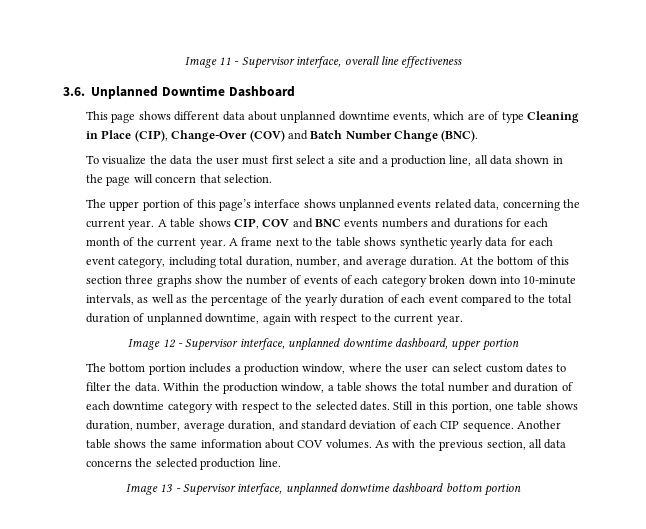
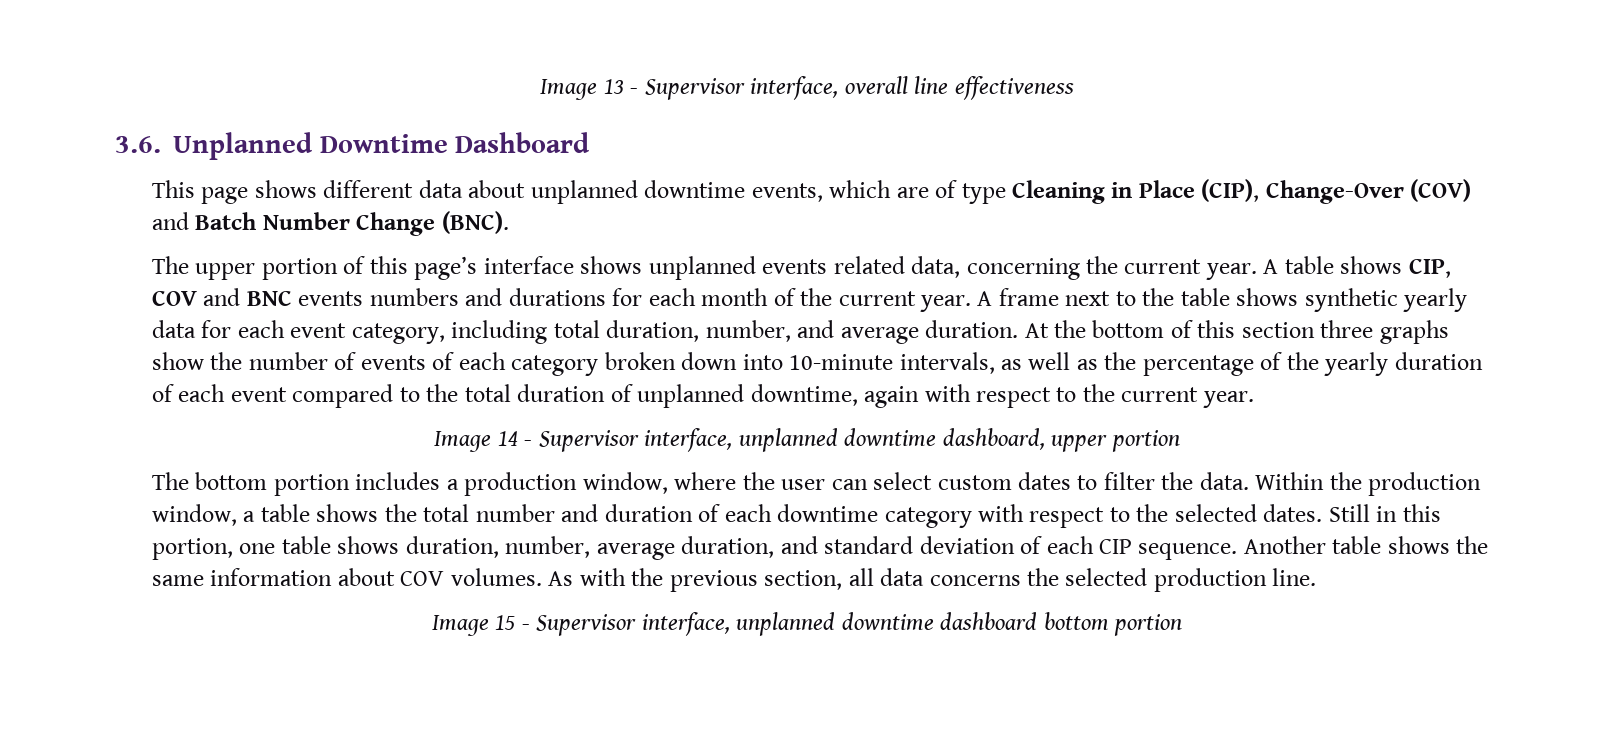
- Image 11 - Supervisor interface, overall line effectiveness
+ Image 13 - Supervisor interface, overall line effectiveness
- To visualize the data the user must first select a site and a production line, all data shown in the page will concern that selection.
- Image 12 - Supervisor interface, unplanned downtime dashboard, upper portion
+ Image 14 - Supervisor interface, unplanned downtime dashboard, upper portion
- Image 13 - Supervisor interface, unplanned donwtime dashboard bottom portion
+ Image 15 - Supervisor interface, unplanned downtime dashboard bottom portion

